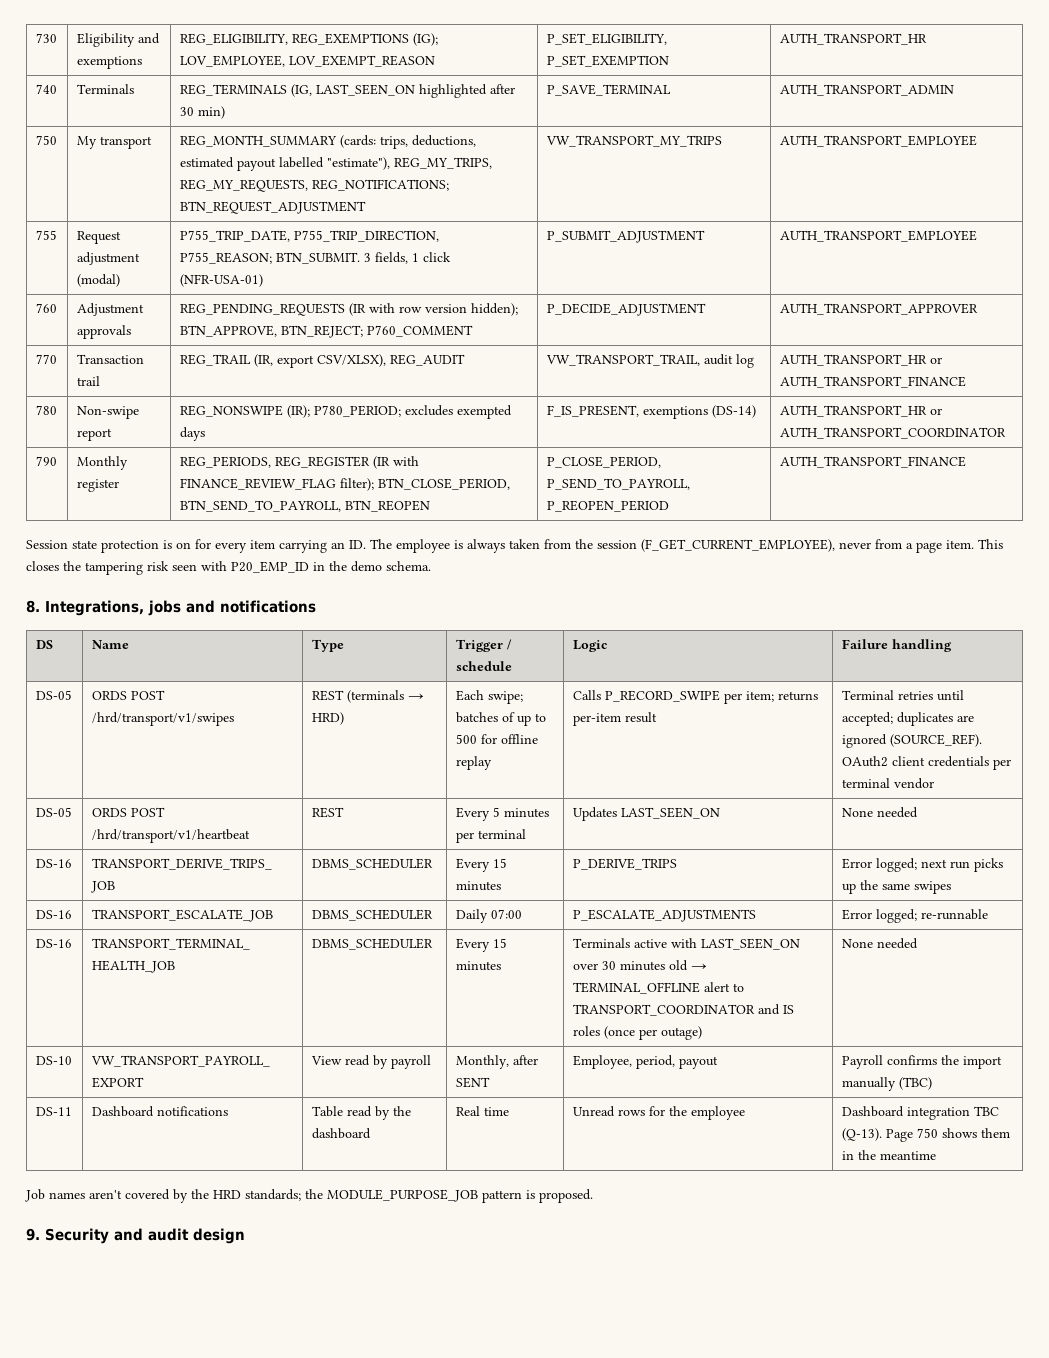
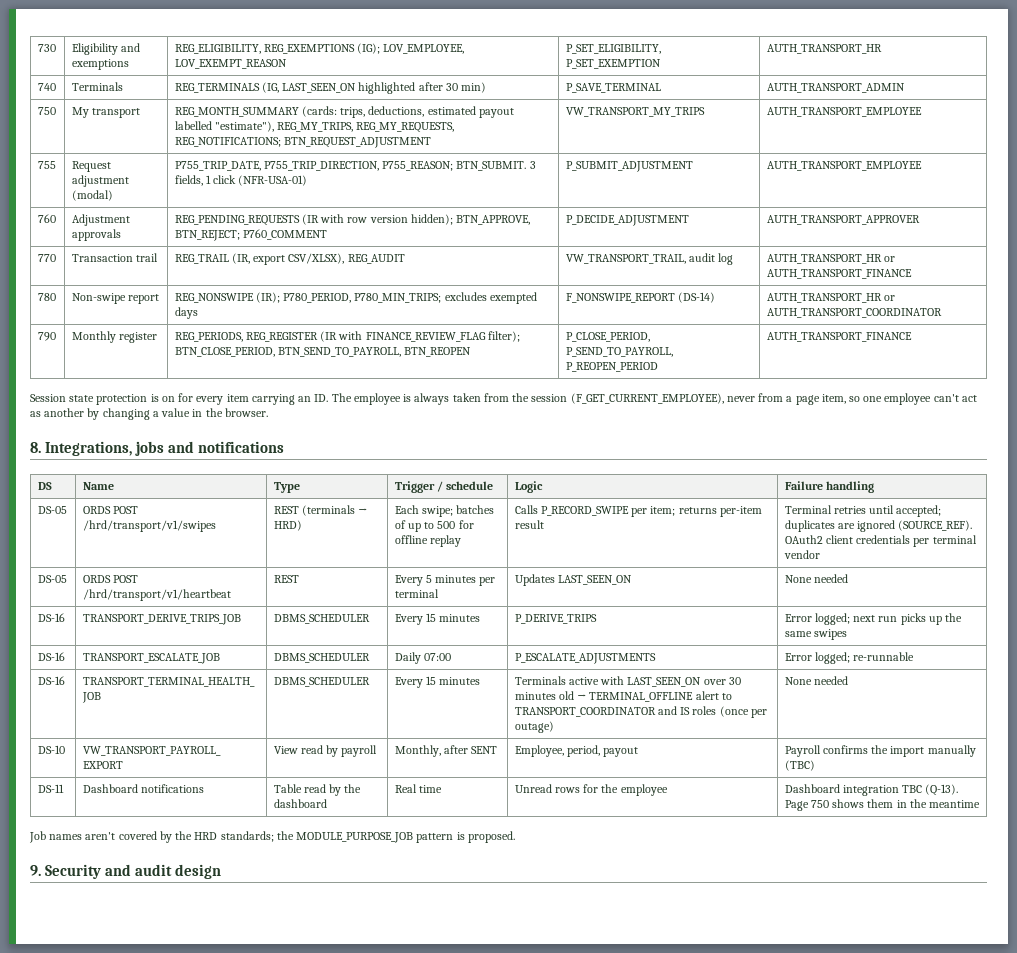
- 780 | Non-swipe report | REG_NONSWIPE (IR); P780_PERIOD; excludes exempted days | F_IS_PRESENT, exemptions (DS-14) | AUTH_TRANSPORT_HR or AUTH_TRANSPORT_COORDINATOR
+ 780 | Non-swipe report | REG_NONSWIPE (IR); P780_PERIOD, P780_MIN_TRIPS; excludes exempted days | F_NONSWIPE_REPORT (DS-14) | AUTH_TRANSPORT_HR or AUTH_TRANSPORT_COORDINATOR
- Session state protection is on for every item carrying an ID. The employee is always taken from the session (F_GET_CURRENT_EMPLOYEE), never from a page item. This closes the tampering risk seen with P20_EMP_ID in the demo schema.
+ Session state protection is on for every item carrying an ID. The employee is always taken from the session (F_GET_CURRENT_EMPLOYEE), never from a page item, so one employee can't act as another by changing a value in the browser.

